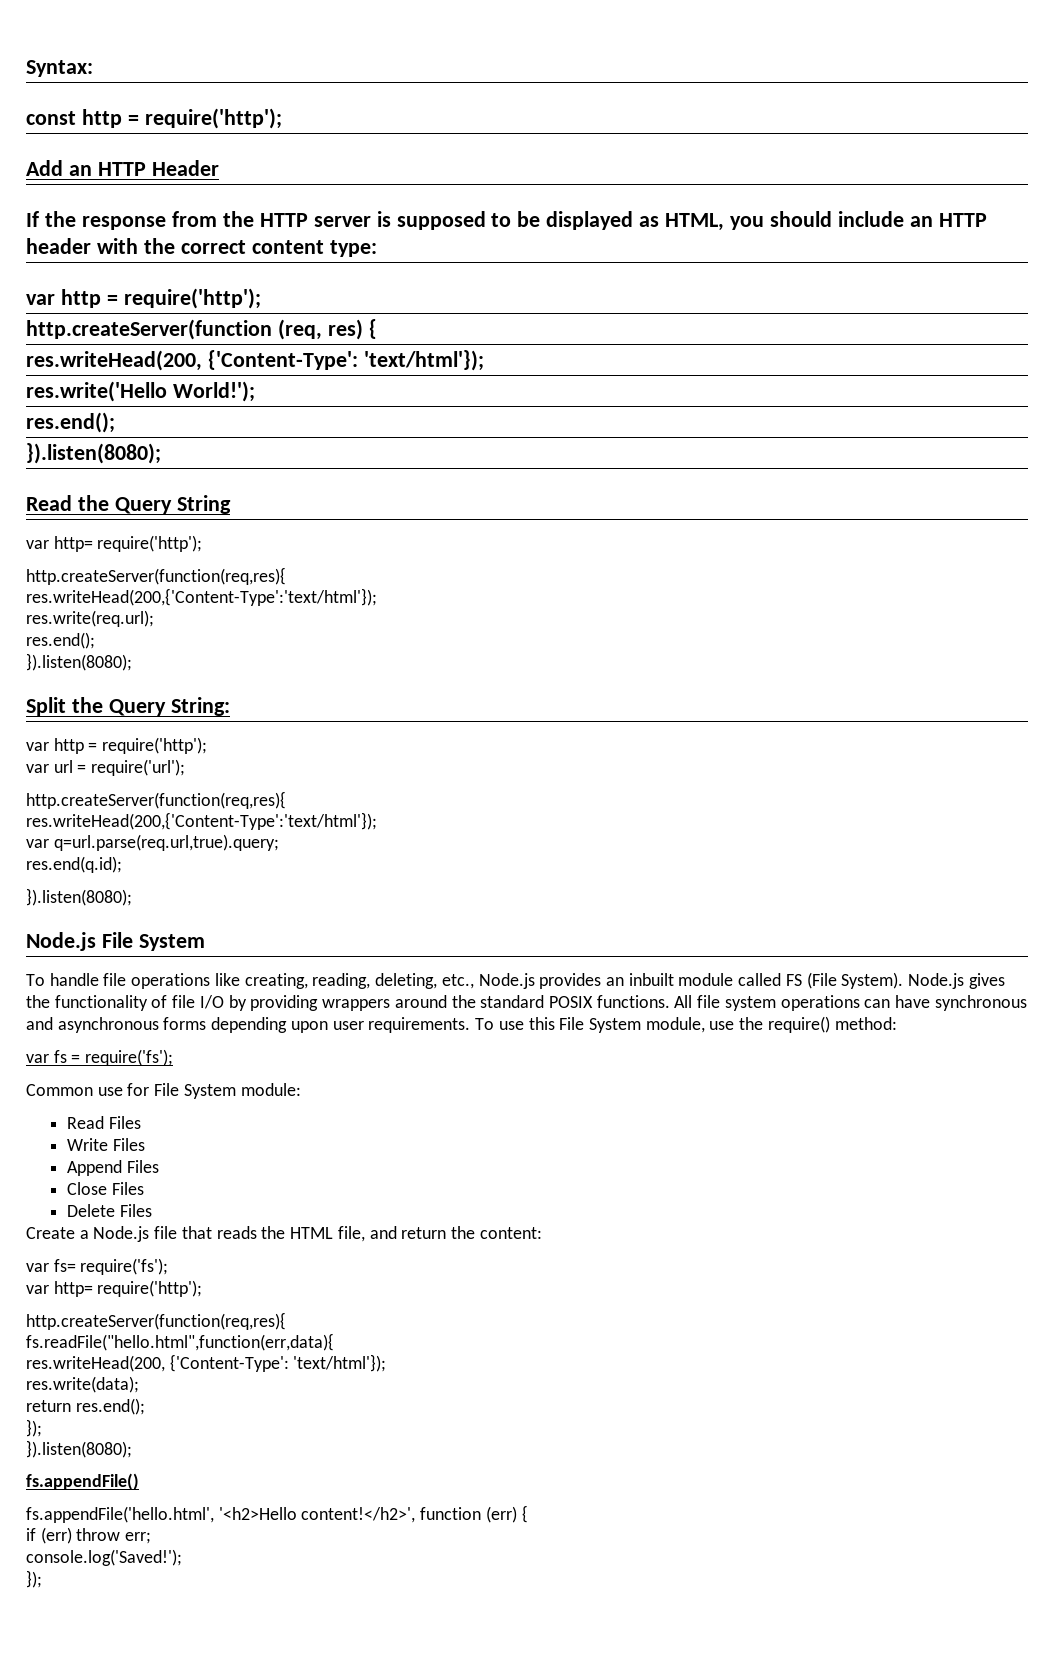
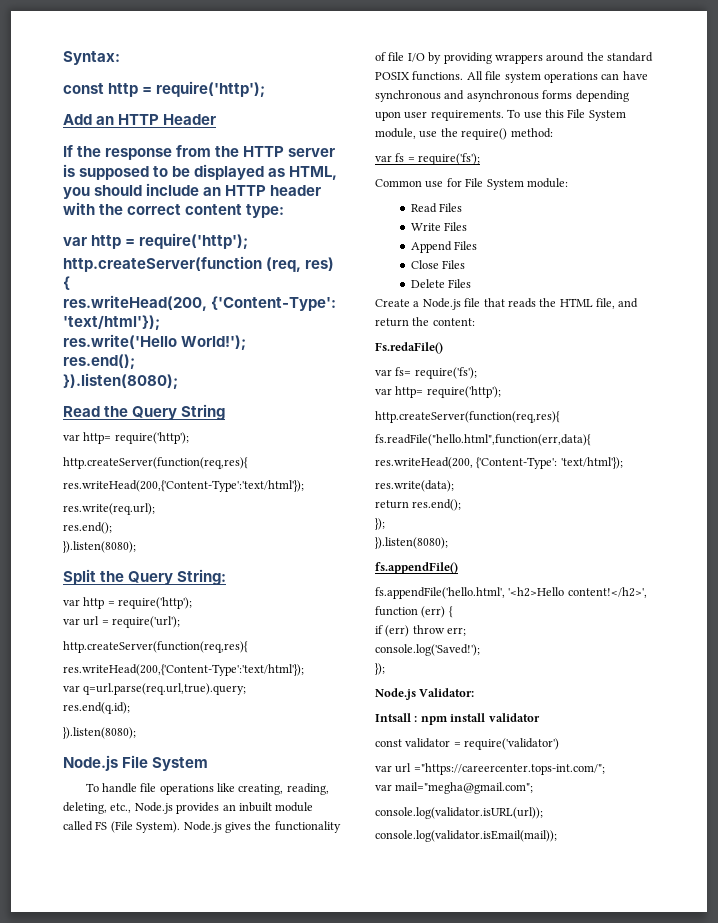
+ Fs.redaFile()
+ Node.js Validator:
+ Intsall : npm install validator
+ const validator = require('validator')
+ var url ="https://careercenter.tops-int.com/";
+ var mail="megha@gmail.com";
+ console.log(validator.isURL(url));
+ console.log(validator.isEmail(mail));

